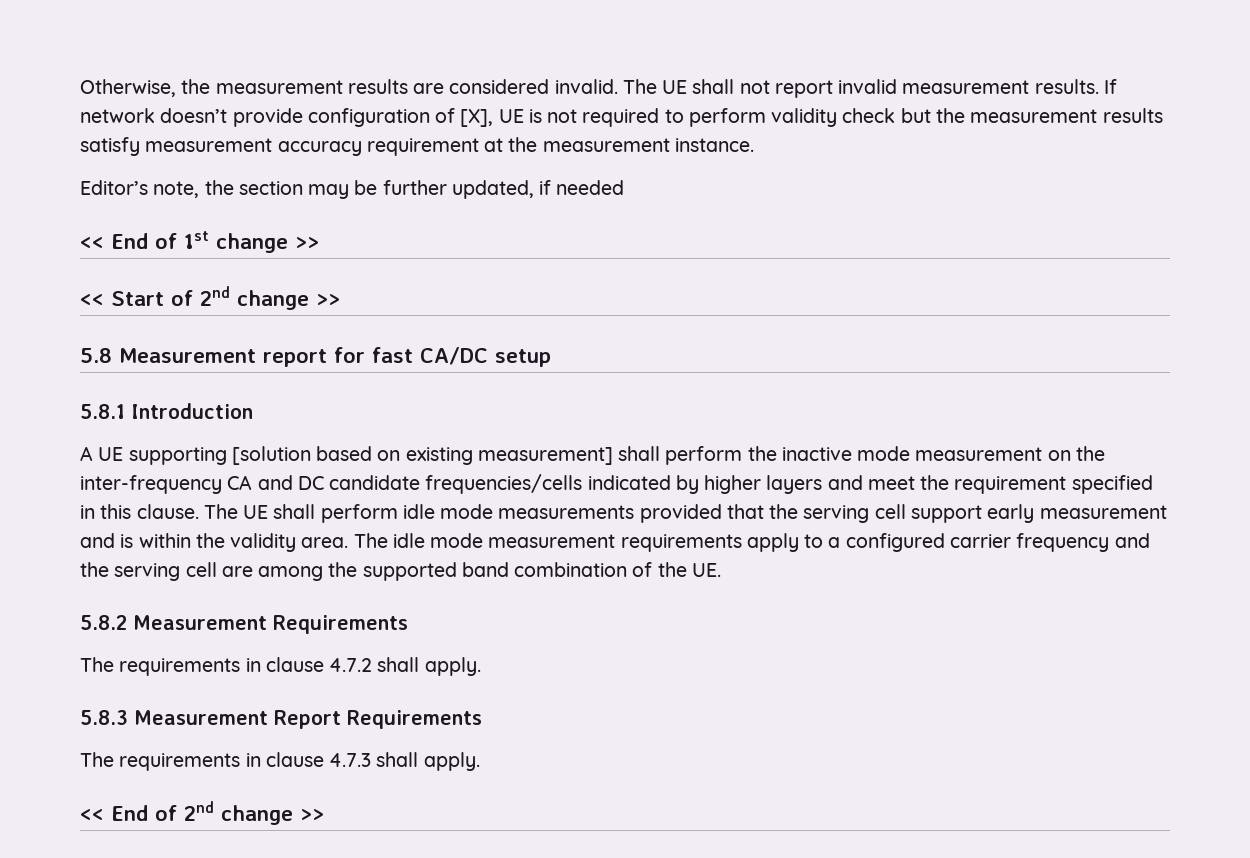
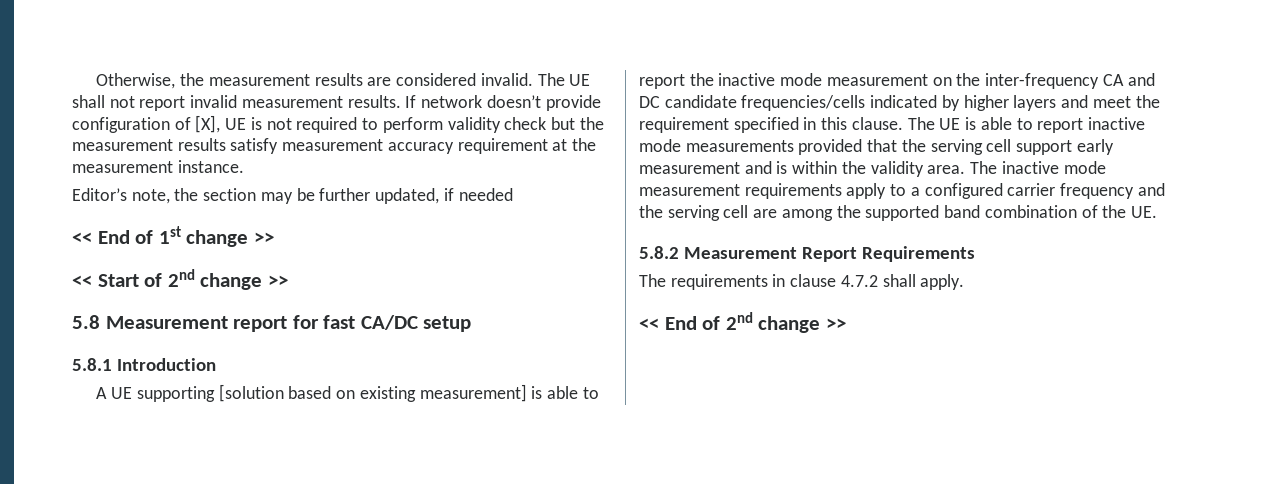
- A UE supporting [solution based on existing measurement] shall perform the inactive mode measurement on the inter-frequency CA and DC candidate frequencies/cells indicated by higher layers and meet the requirement specified in this clause.
+ A UE supporting [solution based on existing measurement] is able to report the inactive mode measurement on the inter-frequency CA and DC candidate frequencies/cells indicated by higher layers and meet the requirement specified in this clause.
- The UE shall perform idle mode measurements provided that the serving cell support early measurement and is within the validity area.
+ The UE is able to report inactive mode measurements provided that the serving cell support early measurement and is within the validity area.
- The idle mode measurement requirements apply to a configured carrier frequency and the serving cell are among the supported band combination of the UE.
+ The inactive mode measurement requirements apply to a configured carrier frequency and the serving cell are among the supported band combination of the UE.
- 5.8.2 Measurement Requirements
+ 5.8.2 Measurement Report Requirements
- 5.8.3 Measurement Report Requirements
- The requirements in clause 4.7.3 shall apply.

